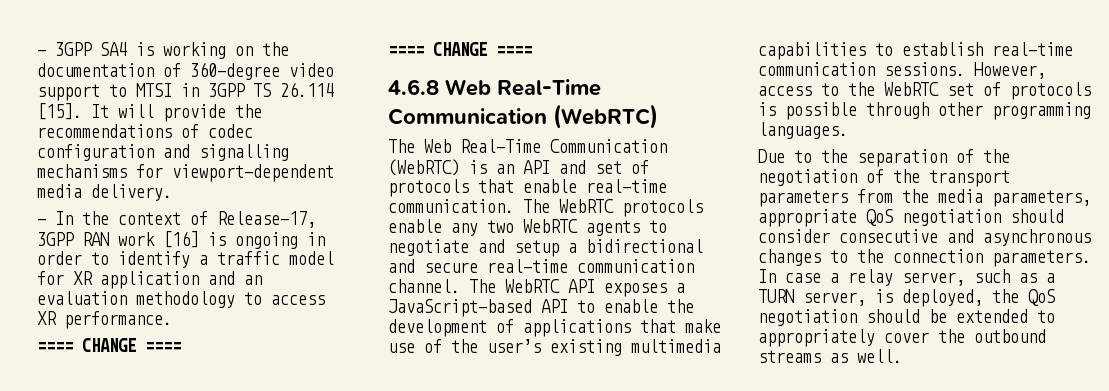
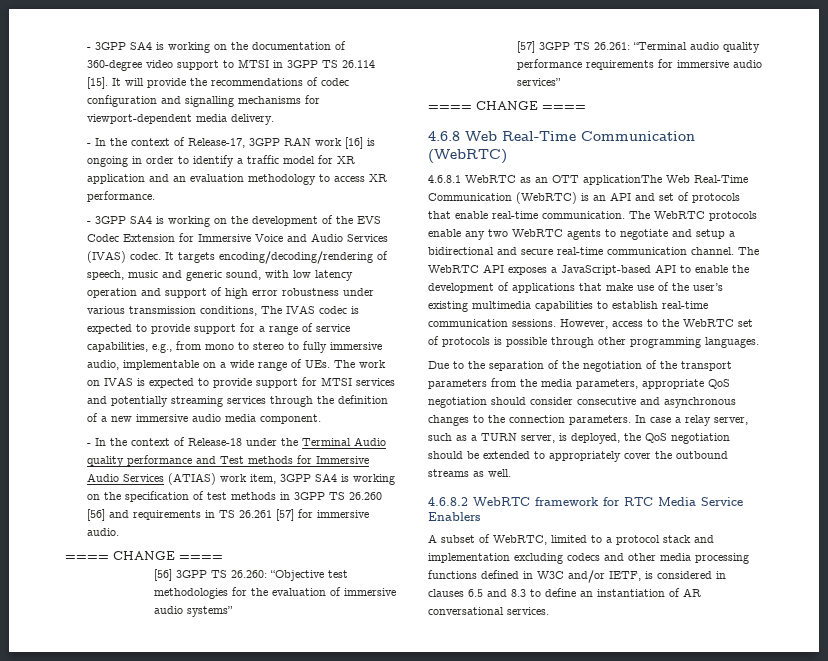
  - In the context of Release-17, 3GPP RAN work [16] is ongoing in order to identify a traffic model for XR application and an evaluation methodology to access XR performance.
+ - 3GPP SA4 is working on the development of the EVS Codec Extension for Immersive Voice and Audio Services (IVAS) codec. It targets encoding/decoding/rendering of speech, music and generic sound, with low latency operation and support of high error robustness under various transmission conditions, The IVAS codec is expected to provide support for a range of service capabilities, e.g., from mono to stereo to fully immersive audio, implementable on a wide range of UEs. The work on IVAS is expected to provide support for MTSI services and potentially streaming services through the definition of a new immersive audio media component.
+ - In the context of Release-18 under the Terminal Audio quality performance and Test methods for Immersive Audio Services (ATIAS) work item, 3GPP SA4 is working on the specification of test methods in 3GPP TS 26.260 [56] and requirements in TS 26.261 [57] for immersive audio.
  ==== CHANGE ====
+ [56] 3GPP TS 26.260: “Objective test methodologies for the evaluation of immersive audio systems”
+ [57] 3GPP TS 26.261: “Terminal audio quality performance requirements for immersive audio services”
- The Web Real-Time Communication (WebRTC) is an API and set of protocols that enable real-time communication.
+ 4.6.8.1 WebRTC as an OTT applicationThe Web Real-Time Communication (WebRTC) is an API and set of protocols that enable real-time communication.
+ 4.6.8.2 WebRTC framework for RTC Media Service Enablers
+ A subset of WebRTC, limited to a protocol stack and implementation excluding codecs and other media processing functions defined in W3C and/or IETF, is considered in clauses 6.5 and 8.3 to define an instantiation of AR conversational services.

